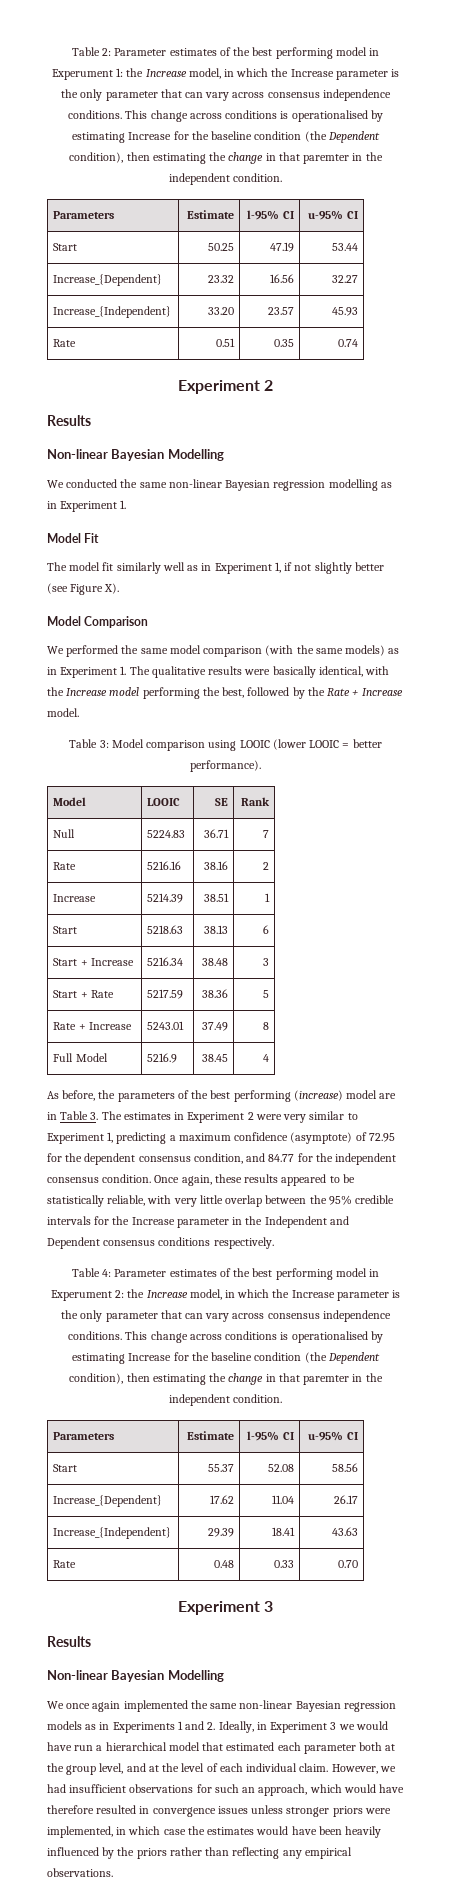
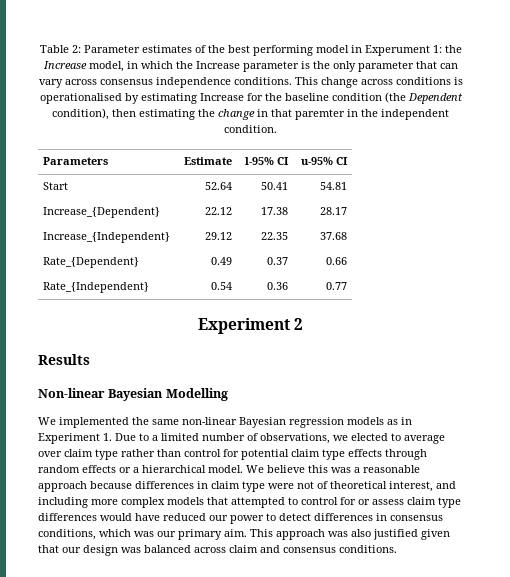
- Start | 50.25 | 47.19 | 53.44
- Increase_{Dependent} | 23.32 | 16.56 | 32.27
- Increase_{Independent} | 33.20 | 23.57 | 45.93
- Rate | 0.51 | 0.35 | 0.74
+ Start | 52.64 | 50.41 | 54.81
+ Increase_{Dependent} | 22.12 | 17.38 | 28.17
+ Increase_{Independent} | 29.12 | 22.35 | 37.68
+ Rate_{Dependent} | 0.49 | 0.37 | 0.66
+ Rate_{Independent} | 0.54 | 0.36 | 0.77
- We conducted the same non-linear Bayesian regression modelling as in Experiment 1.
- Model Fit
- The model fit similarly well as in Experiment 1, if not slightly better (see Figure X).
- Model Comparison
- We performed the same model comparison (with the same models) as in Experiment 1. The qualitative results were basically identical, with the Increase model performing the best, followed by the Rate + Increase model.
- Table 3: Model comparison using LOOIC (lower LOOIC = better performance).
- Model | LOOIC | SE | Rank
- Null | 5224.83 | 36.71 | 7
- Rate | 5216.16 | 38.16 | 2
- Increase | 5214.39 | 38.51 | 1
- Start | 5218.63 | 38.13 | 6
- Start + Increase | 5216.34 | 38.48 | 3
- Start + Rate | 5217.59 | 38.36 | 5
- Rate + Increase | 5243.01 | 37.49 | 8
- Full Model | 5216.9 | 38.45 | 4
- As before, the parameters of the best performing (increase) model are in Table 3. The estimates in Experiment 2 were very similar to Experiment 1, predicting a maximum confidence (asymptote) of 72.95 for the dependent consensus condition, and 84.77 for the independent consensus condition. Once again, these results appeared to be statistically reliable, with very little overlap between the 95% credible intervals for the Increase parameter in the Independent and Dependent consensus conditions respectively.
- Table 4: Parameter estimates of the best performing model in Experument 2: the Increase model, in which the Increase parameter is the only parameter that can vary across consensus independence conditions. This change across conditions is operationalised by estimating Increase for the baseline condition (the Dependent condition), then estimating the change in that paremter in the independent condition.
- Parameters | Estimate | l-95% CI | u-95% CI
- Start | 55.37 | 52.08 | 58.56
- Increase_{Dependent} | 17.62 | 11.04 | 26.17
- Increase_{Independent} | 29.39 | 18.41 | 43.63
- Rate | 0.48 | 0.33 | 0.70
- Experiment 3
- Results
- Non-linear Bayesian Modelling
- We once again implemented the same non-linear Bayesian regression models as in Experiments 1 and 2. Ideally, in Experiment 3 we would have run a hierarchical model that estimated each parameter both at the group level, and at the level of each individual claim. However, we had insufficient observations for such an approach, which would have therefore resulted in convergence issues unless stronger priors were implemented, in which case the estimates would have been heavily influenced by the priors rather than reflecting any empirical observations.
+ We implemented the same non-linear Bayesian regression models as in Experiment 1. Due to a limited number of observations, we elected to average over claim type rather than control for potential claim type effects through random effects or a hierarchical model. We believe this was a reasonable approach because differences in claim type were not of theoretical interest, and including more complex models that attempted to control for or assess claim type differences would have reduced our power to detect differences in consensus conditions, which was our primary aim. This approach was also justified given that our design was balanced across claim and consensus conditions.

